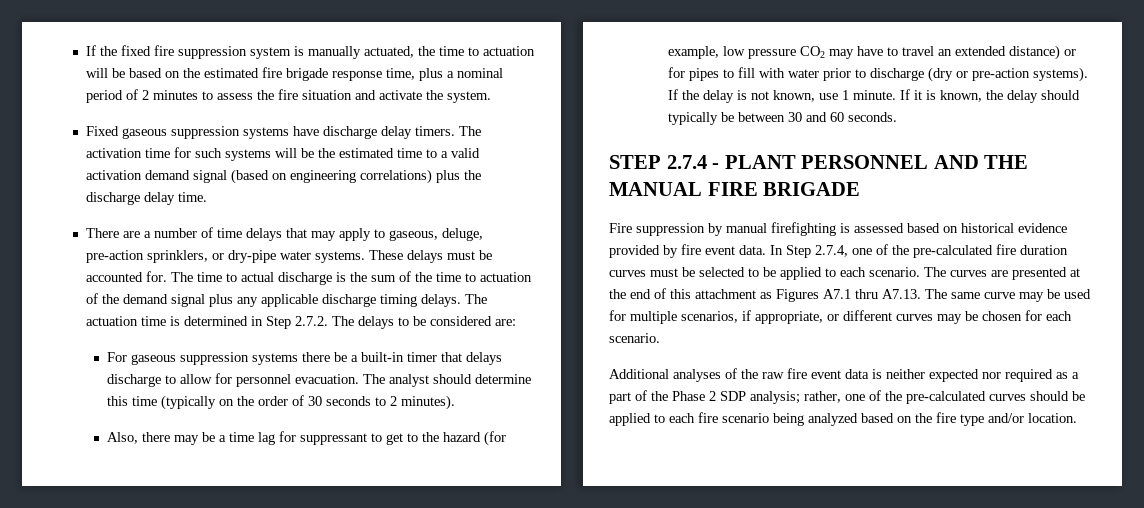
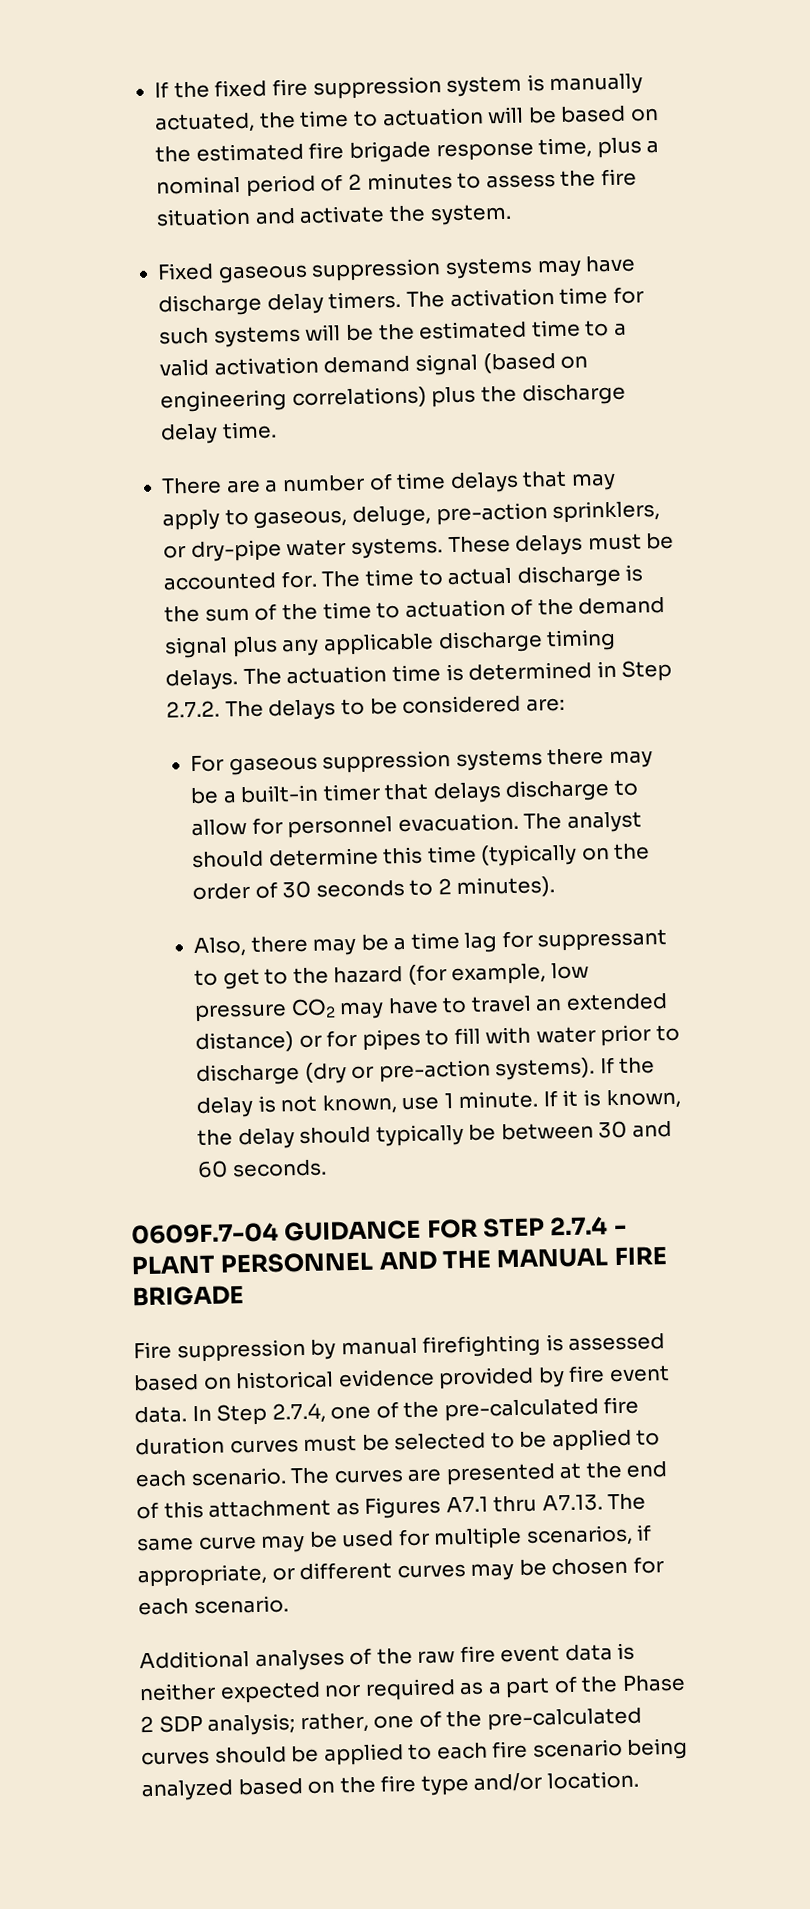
- Fixed gaseous suppression systems have discharge delay timers.
+ Fixed gaseous suppression systems may have discharge delay timers.
- For gaseous suppression systems there be a built-in timer that delays discharge to allow for personnel evacuation.
+ For gaseous suppression systems there may be a built-in timer that delays discharge to allow for personnel evacuation.
- STEP 2.7.4 - PLANT PERSONNEL AND THE MANUAL FIRE BRIGADE
+ 0609F.7-04 GUIDANCE FOR STEP 2.7.4 - PLANT PERSONNEL AND THE MANUAL FIRE BRIGADE

